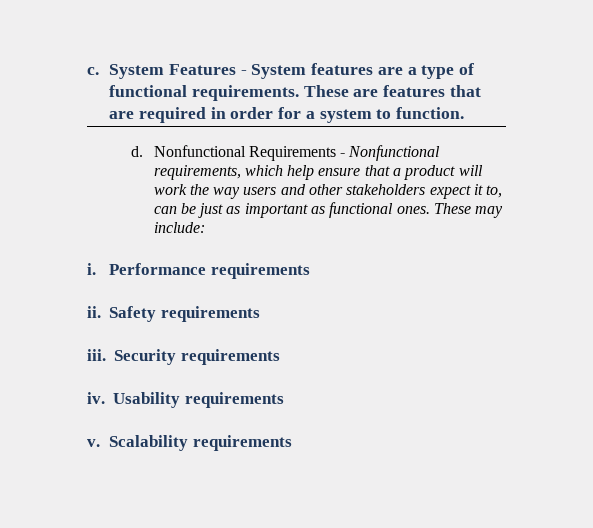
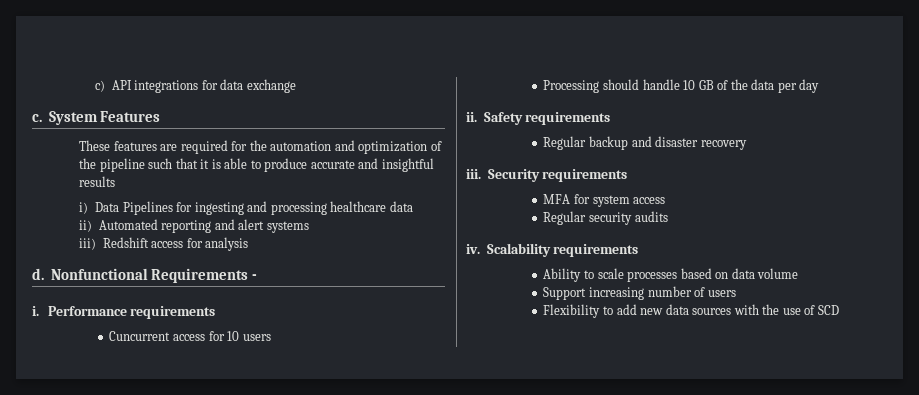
- c. System Features - System features are a type of functional requirements. These are features that are required in order for a system to function.
- d. Nonfunctional Requirements - Nonfunctional requirements, which help ensure that a product will work the way users and other stakeholders expect it to, can be just as important as functional ones. These may include:
+ c) API integrations for data exchange
+ c. System Features
+ These features are required for the automation and optimization of the pipeline such that it is able to produce accurate and insightful results
+ i) Data Pipelines for ingesting and processing healthcare data
+ ii) Automated reporting and alert systems
+ iii) Redshift access for analysis
+ d. Nonfunctional Requirements -
  i. Performance requirements
+ Cuncurrent access for 10 users
+ Processing should handle 10 GB of the data per day
  ii. Safety requirements
+ Regular backup and disaster recovery
  iii. Security requirements
- iv. Usability requirements
- v. Scalability requirements
+ MFA for system access
+ Regular security audits
+ iv. Scalability requirements
+ Ability to scale processes based on data volume
+ Support increasing number of users
+ Flexibility to add new data sources with the use of SCD

